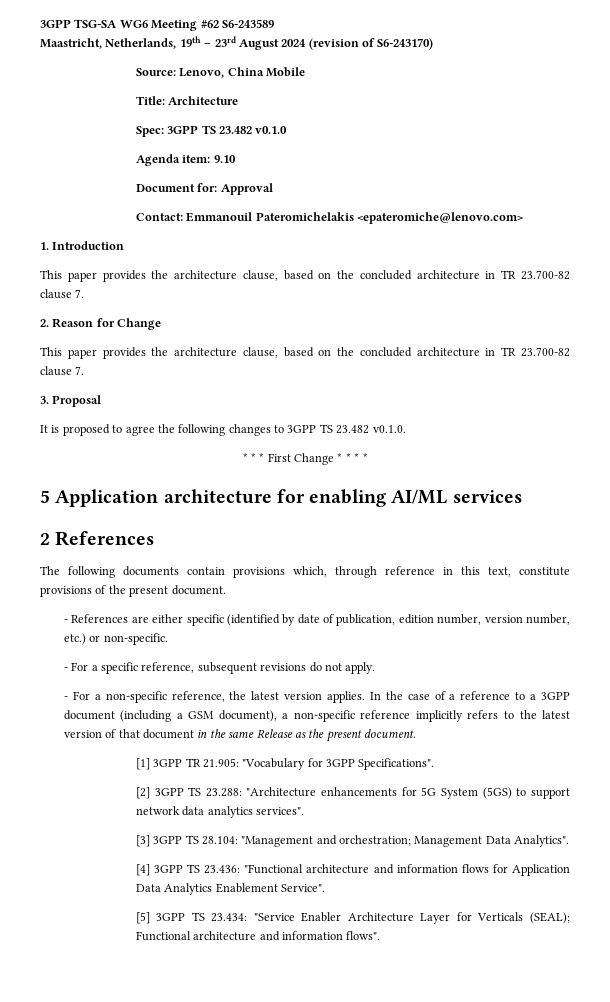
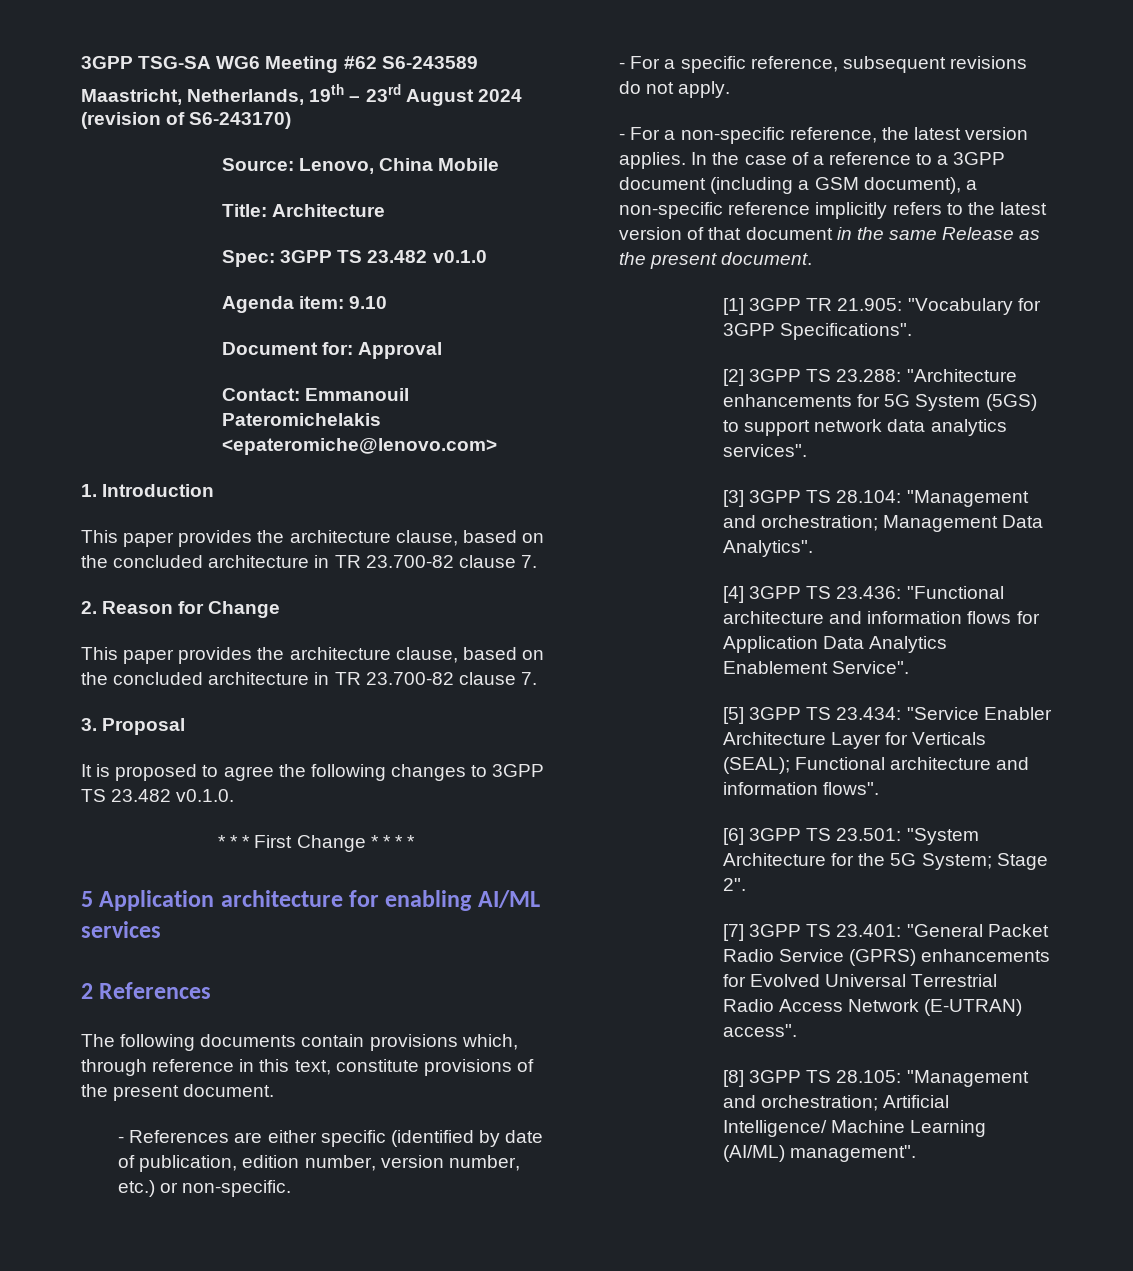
+ [6] 3GPP TS 23.501: "System Architecture for the 5G System; Stage 2".
+ [7] 3GPP TS 23.401: "General Packet Radio Service (GPRS) enhancements for Evolved Universal Terrestrial Radio Access Network (E-UTRAN) access".
+ [8] 3GPP TS 28.105: "Management and orchestration; Artificial Intelligence/ Machine Learning (AI/ML) management".

